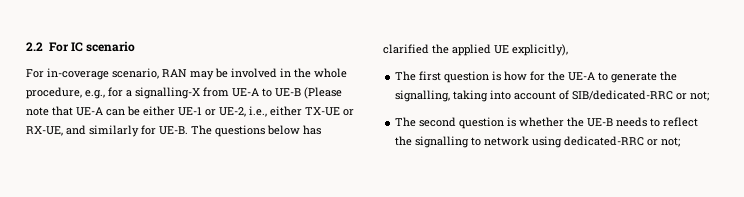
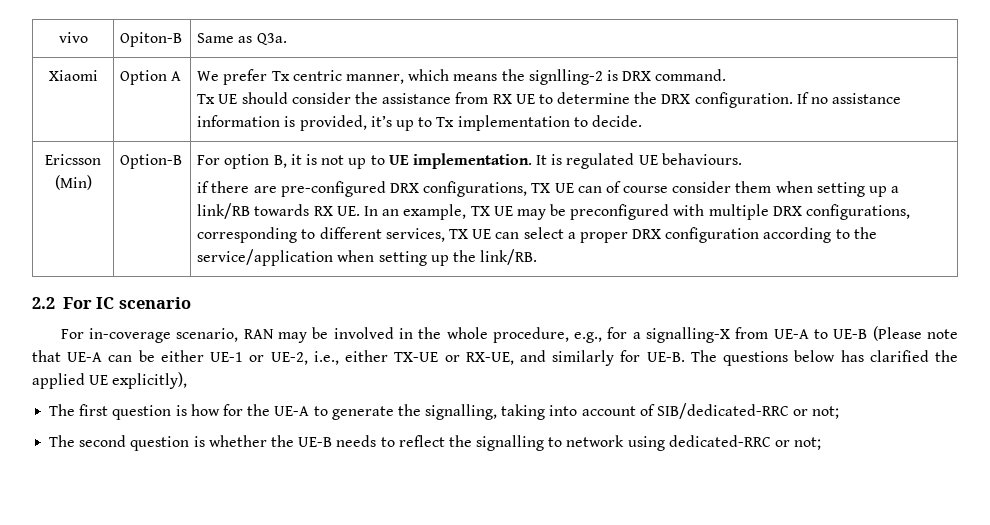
+ vivo | Opiton-B | Same as Q3a.
+ Xiaomi | Option A | We prefer Tx centric manner, which means the signlling-2 is DRX command.
+ Tx UE should consider the assistance from RX UE to determine the DRX configuration. If no assistance information is provided, it’s up to Tx implementation to decide.
+ Ericsson (Min) | Option-B | For option B, it is not up to UE implementation. It is regulated UE behaviours.
+ if there are pre-configured DRX configurations, TX UE can of course consider them when setting up a link/RB towards RX UE. In an example, TX UE may be preconfigured with multiple DRX configurations, corresponding to different services, TX UE can select a proper DRX configuration according to the service/application when setting up the link/RB.

